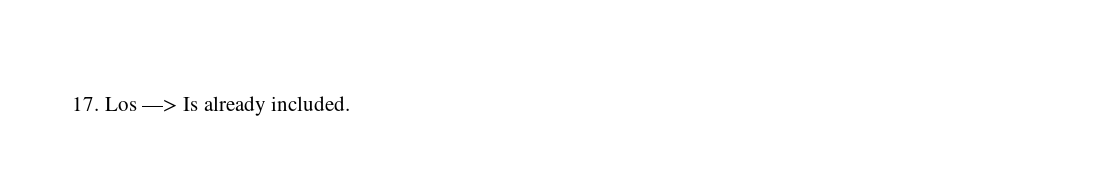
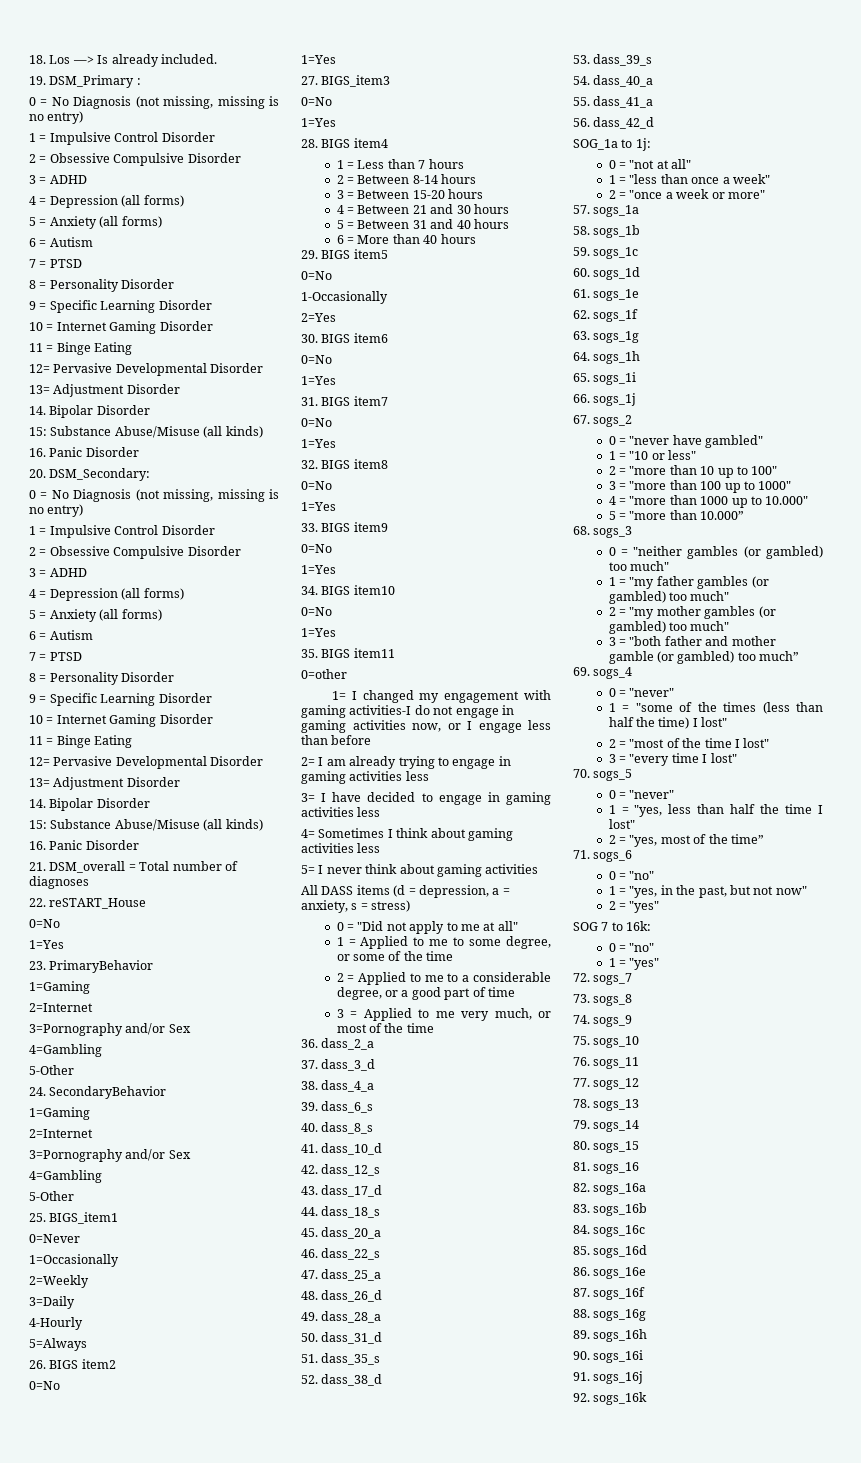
- 17. Los —> Is already included.
+ 18. Los —> Is already included.
+ 19. DSM_Primary :
+ 0 = No Diagnosis (not missing, missing is no entry)
+ 1 = Impulsive Control Disorder
+ 2 = Obsessive Compulsive Disorder
+ 3 = ADHD
+ 4 = Depression (all forms)
+ 5 = Anxiety (all forms)
+ 6 = Autism
+ 7 = PTSD
+ 8 = Personality Disorder
+ 9 = Specific Learning Disorder
+ 10 = Internet Gaming Disorder
+ 11 = Binge Eating
+ 12= Pervasive Developmental Disorder
+ 13= Adjustment Disorder
+ 14. Bipolar Disorder
+ 15: Substance Abuse/Misuse (all kinds)
+ 16. Panic Disorder
+ 20. DSM_Secondary:
+ 0 = No Diagnosis (not missing, missing is no entry)
+ 1 = Impulsive Control Disorder
+ 2 = Obsessive Compulsive Disorder
+ 3 = ADHD
+ 4 = Depression (all forms)
+ 5 = Anxiety (all forms)
+ 6 = Autism
+ 7 = PTSD
+ 8 = Personality Disorder
+ 9 = Specific Learning Disorder
+ 10 = Internet Gaming Disorder
+ 11 = Binge Eating
+ 12= Pervasive Developmental Disorder
+ 13= Adjustment Disorder
+ 14. Bipolar Disorder
+ 15: Substance Abuse/Misuse (all kinds)
+ 16. Panic Disorder
+ 21. DSM_overall = Total number of diagnoses
+ 22. reSTART_House
+ 0=No
+ 1=Yes
+ 23. PrimaryBehavior
+ 1=Gaming
+ 2=Internet
+ 3=Pornography and/or Sex
+ 4=Gambling
+ 5-Other
+ 24. SecondaryBehavior
+ 1=Gaming
+ 2=Internet
+ 3=Pornography and/or Sex
+ 4=Gambling
+ 5-Other
+ 25. BIGS_item1
+ 0=Never
+ 1=Occasionally
+ 2=Weekly
+ 3=Daily
+ 4-Hourly
+ 5=Always
+ 26. BIGS item2
+ 0=No
+ 1=Yes
+ 27. BIGS_item3
+ 0=No
+ 1=Yes
+ 28. BIGS item4
+ 1 = Less than 7 hours
+ 2 = Between 8-14 hours
+ 3 = Between 15-20 hours
+ 4 = Between 21 and 30 hours
+ 5 = Between 31 and 40 hours
+ 6 = More than 40 hours
+ 29. BIGS item5
+ 0=No
+ 1-Occasionally
+ 2=Yes
+ 30. BIGS item6
+ 0=No
+ 1=Yes
+ 31. BIGS item7
+ 0=No
+ 1=Yes
+ 32. BIGS item8
+ 0=No
+ 1=Yes
+ 33. BIGS item9
+ 0=No
+ 1=Yes
+ 34. BIGS item10
+ 0=No
+ 1=Yes
+ 35. BIGS item11
+ 0=other
+ 1= I changed my engagement with gaming activities-I do not engage in gaming activities now, or I engage less than before
+ 2= I am already trying to engage in gaming activities less
+ 3= I have decided to engage in gaming activities less
+ 4= Sometimes I think about gaming activities less
+ 5= I never think about gaming activities
+ All DASS items (d = depression, a = anxiety, s = stress)
+ 0 = "Did not apply to me at all"
+ 1 = Applied to me to some degree, or some of the time
+ 2 = Applied to me to a considerable degree, or a good part of time
+ 3 = Applied to me very much, or most of the time
+ 36. dass_2_a
+ 37. dass_3_d
+ 38. dass_4_a
+ 39. dass_6_s
+ 40. dass_8_s
+ 41. dass_10_d
+ 42. dass_12_s
+ 43. dass_17_d
+ 44. dass_18_s
+ 45. dass_20_a
+ 46. dass_22_s
+ 47. dass_25_a
+ 48. dass_26_d
+ 49. dass_28_a
+ 50. dass_31_d
+ 51. dass_35_s
+ 52. dass_38_d
+ 53. dass_39_s
+ 54. dass_40_a
+ 55. dass_41_a
+ 56. dass_42_d
+ SOG_1a to 1j:
+ 0 = "not at all"
+ 1 = "less than once a week"
+ 2 = "once a week or more"
+ 57. sogs_1a
+ 58. sogs_1b
+ 59. sogs_1c
+ 60. sogs_1d
+ 61. sogs_1e
+ 62. sogs_1f
+ 63. sogs_1g
+ 64. sogs_1h
+ 65. sogs_1i
+ 66. sogs_1j
+ 67. sogs_2
+ 0 = "never have gambled"
+ 1 = "10 or less"
+ 2 = "more than 10 up to 100"
+ 3 = "more than 100 up to 1000"
+ 4 = "more than 1000 up to 10.000"
+ 5 = "more than 10.000”
+ 68. sogs_3
+ 0 = "neither gambles (or gambled) too much"
+ 1 = "my father gambles (or gambled) too much"
+ 2 = "my mother gambles (or gambled) too much"
+ 3 = "both father and mother gamble (or gambled) too much”
+ 69. sogs_4
+ 0 = "never"
+ 1 = "some of the times (less than half the time) I lost"
+ 2 = "most of the time I lost"
+ 3 = "every time I lost"
+ 70. sogs_5
+ 0 = "never"
+ 1 = "yes, less than half the time I lost"
+ 2 = "yes, most of the time”
+ 71. sogs_6
+ 0 = "no"
+ 1 = "yes, in the past, but not now"
+ 2 = "yes"
+ SOG 7 to 16k:
+ 0 = "no"
+ 1 = "yes"
+ 72. sogs_7
+ 73. sogs_8
+ 74. sogs_9
+ 75. sogs_10
+ 76. sogs_11
+ 77. sogs_12
+ 78. sogs_13
+ 79. sogs_14
+ 80. sogs_15
+ 81. sogs_16
+ 82. sogs_16a
+ 83. sogs_16b
+ 84. sogs_16c
+ 85. sogs_16d
+ 86. sogs_16e
+ 87. sogs_16f
+ 88. sogs_16g
+ 89. sogs_16h
+ 90. sogs_16i
+ 91. sogs_16j
+ 92. sogs_16k

